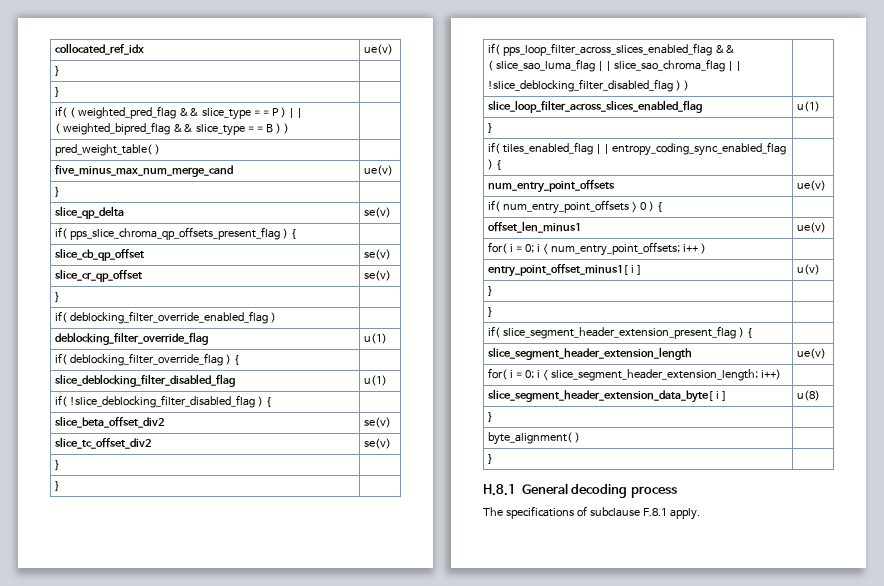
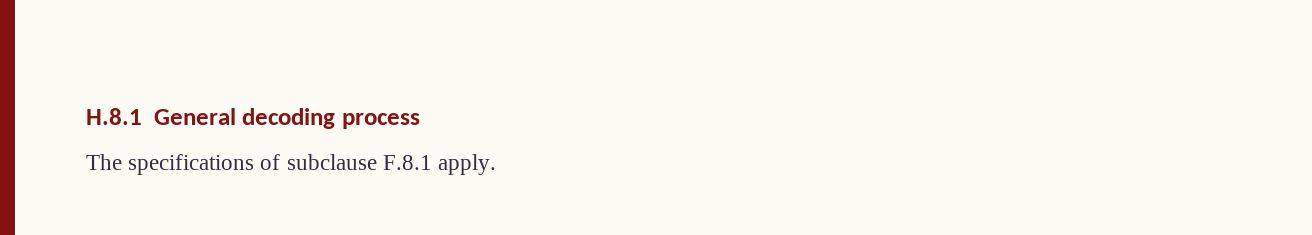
- collocated_ref_idx | ue(v)
- } |
- } |
- if( ( weighted_pred_flag && slice_type = = P ) | |
- ( weighted_bipred_flag && slice_type = = B ) ) |
- pred_weight_table( ) |
- five_minus_max_num_merge_cand | ue(v)
- } |
- slice_qp_delta | se(v)
- if( pps_slice_chroma_qp_offsets_present_flag ) { |
- slice_cb_qp_offset | se(v)
- slice_cr_qp_offset | se(v)
- } |
- if( deblocking_filter_override_enabled_flag ) |
- deblocking_filter_override_flag | u(1)
- if( deblocking_filter_override_flag ) { |
- slice_deblocking_filter_disabled_flag | u(1)
- if( !slice_deblocking_filter_disabled_flag ) { |
- slice_beta_offset_div2 | se(v)
- slice_tc_offset_div2 | se(v)
- } |
- } |
- if( pps_loop_filter_across_slices_enabled_flag &&
- ( slice_sao_luma_flag | | slice_sao_chroma_flag | |
- !slice_deblocking_filter_disabled_flag ) ) |
- slice_loop_filter_across_slices_enabled_flag | u(1)
- } |
- if( tiles_enabled_flag | | entropy_coding_sync_enabled_flag ) { |
- num_entry_point_offsets | ue(v)
- if( num_entry_point_offsets > 0 ) { |
- offset_len_minus1 | ue(v)
- for( i = 0; i < num_entry_point_offsets; i++ ) |
- entry_point_offset_minus1[ i ] | u(v)
- } |
- } |
- if( slice_segment_header_extension_present_flag ) { |
- slice_segment_header_extension_length | ue(v)
- for( i = 0; i < slice_segment_header_extension_length; i++) |
- slice_segment_header_extension_data_byte[ i ] | u(8)
- } |
- byte_alignment( ) |
- } |

